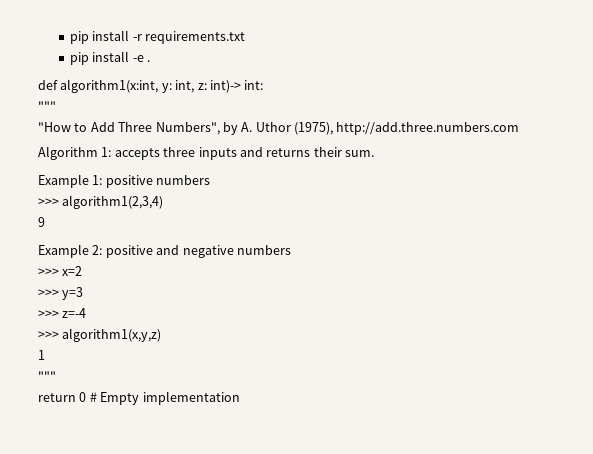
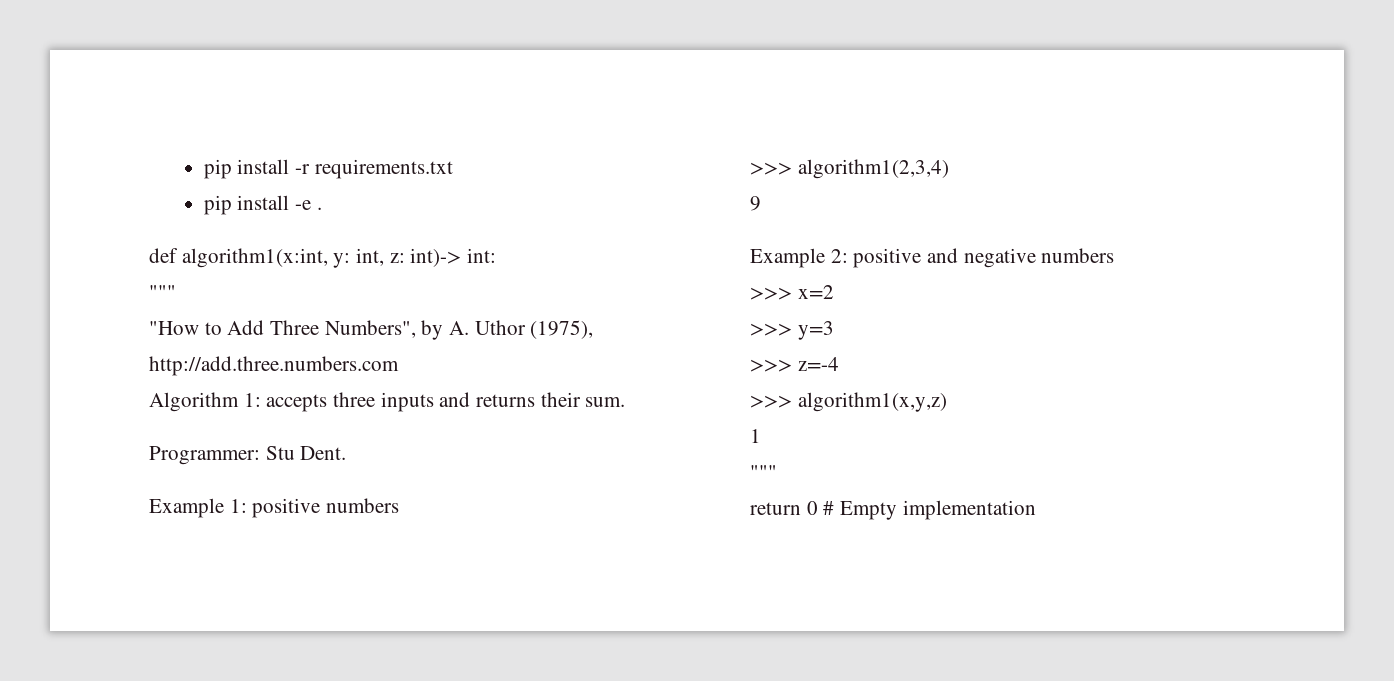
+ Programmer: Stu Dent.

